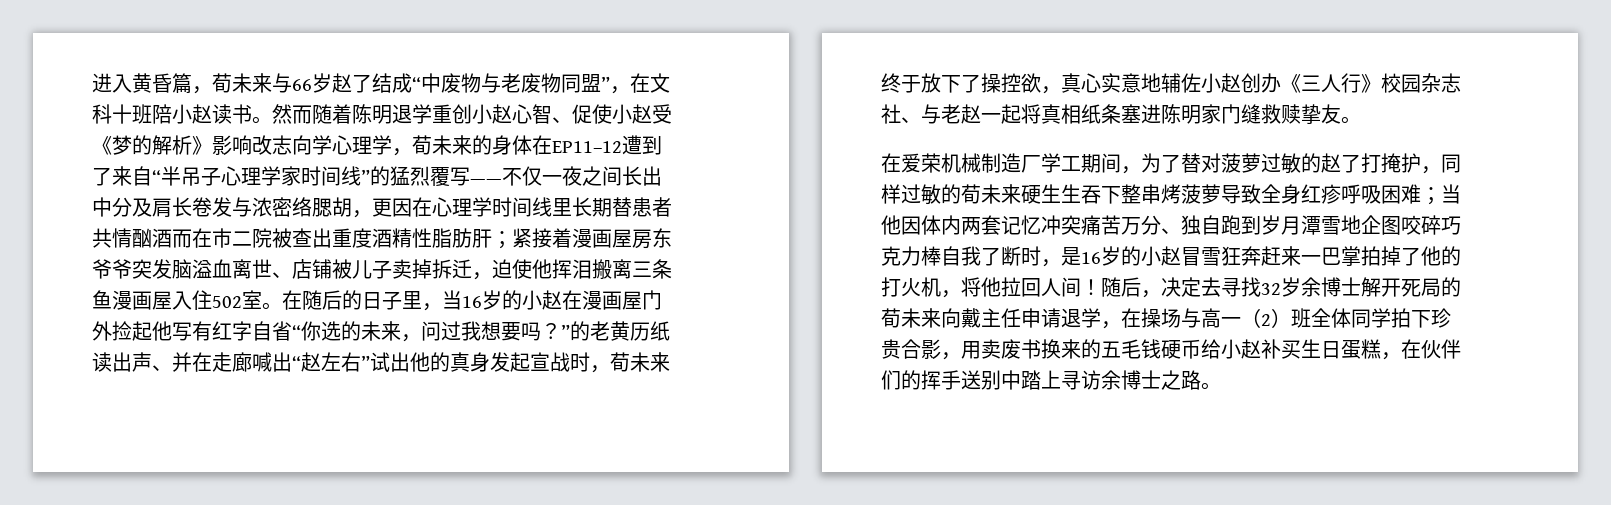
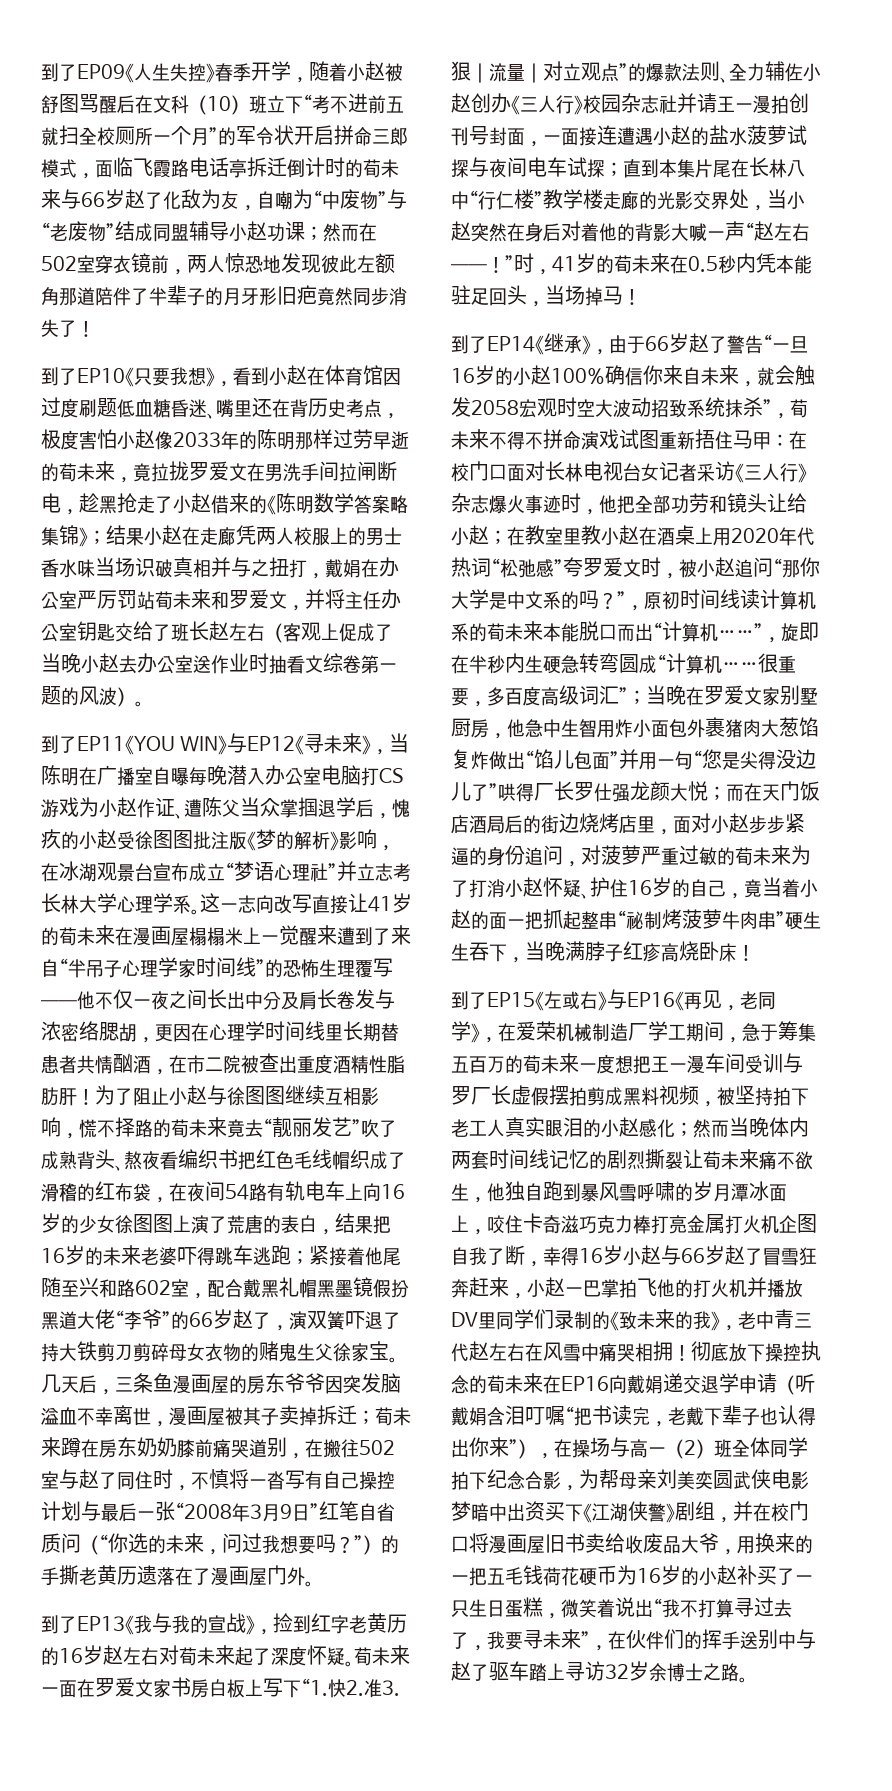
- 进入黄昏篇，荀未来与66岁赵了结成“中废物与老废物同盟”，在文科十班陪小赵读书。然而随着陈明退学重创小赵心智、促使小赵受《梦的解析》影响改志向学心理学，荀未来的身体在EP11–12遭到了来自“半吊子心理学家时间线”的猛烈覆写——不仅一夜之间长出中分及肩长卷发与浓密络腮胡，更因在心理学时间线里长期替患者共情酗酒而在市二院被查出重度酒精性脂肪肝；紧接着漫画屋房东爷爷突发脑溢血离世、店铺被儿子卖掉拆迁，迫使他挥泪搬离三条鱼漫画屋入住502室。在随后的日子里，当16岁的小赵在漫画屋门外捡起他写有红字自省“你选的未来，问过我想要吗？”的老黄历纸读出声、并在走廊喊出“赵左右”试出他的真身发起宣战时，荀未来终于放下了操控欲，真心实意地辅佐小赵创办《三人行》校园杂志社、与老赵一起将真相纸条塞进陈明家门缝救赎挚友。
- 在爱荣机械制造厂学工期间，为了替对菠萝过敏的赵了打掩护，同样过敏的荀未来硬生生吞下整串烤菠萝导致全身红疹呼吸困难；当他因体内两套记忆冲突痛苦万分、独自跑到岁月潭雪地企图咬碎巧克力棒自我了断时，是16岁的小赵冒雪狂奔赶来一巴掌拍掉了他的打火机，将他拉回人间！随后，决定去寻找32岁余博士解开死局的荀未来向戴主任申请退学，在操场与高一（2）班全体同学拍下珍贵合影，用卖废书换来的五毛钱硬币给小赵补买生日蛋糕，在伙伴们的挥手送别中踏上寻访余博士之路。
+ 到了EP09《人生失控》春季开学，随着小赵被舒图骂醒后在文科（10）班立下“考不进前五就扫全校厕所一个月”的军令状开启拼命三郎模式，面临飞霞路电话亭拆迁倒计时的荀未来与66岁赵了化敌为友，自嘲为“中废物”与“老废物”结成同盟辅导小赵功课；然而在502室穿衣镜前，两人惊恐地发现彼此左额角那道陪伴了半辈子的月牙形旧疤竟然同步消失了！
+ 到了EP10《只要我想》，看到小赵在体育馆因过度刷题低血糖昏迷、嘴里还在背历史考点，极度害怕小赵像2033年的陈明那样过劳早逝的荀未来，竟拉拢罗爱文在男洗手间拉闸断电，趁黑抢走了小赵借来的《陈明数学答案略集锦》；结果小赵在走廊凭两人校服上的男士香水味当场识破真相并与之扭打，戴娟在办公室严厉罚站荀未来和罗爱文，并将主任办公室钥匙交给了班长赵左右（客观上促成了当晚小赵去办公室送作业时抽看文综卷第一题的风波）。
+ 到了EP11《YOU WIN》与EP12《寻未来》，当陈明在广播室自曝每晚潜入办公室电脑打CS游戏为小赵作证、遭陈父当众掌掴退学后，愧疚的小赵受徐图图批注版《梦的解析》影响，在冰湖观景台宣布成立“梦语心理社”并立志考长林大学心理学系。这一志向改写直接让41岁的荀未来在漫画屋榻榻米上一觉醒来遭到了来自“半吊子心理学家时间线”的恐怖生理覆写——他不仅一夜之间长出中分及肩长卷发与浓密络腮胡，更因在心理学时间线里长期替患者共情酗酒，在市二院被查出重度酒精性脂肪肝！为了阻止小赵与徐图图继续互相影响，慌不择路的荀未来竟去“靓丽发艺”吹了成熟背头、熬夜看编织书把红色毛线帽织成了滑稽的红布袋，在夜间54路有轨电车上向16岁的少女徐图图上演了荒唐的表白，结果把16岁的未来老婆吓得跳车逃跑；紧接着他尾随至兴和路602室，配合戴黑礼帽黑墨镜假扮黑道大佬“李爷”的66岁赵了，演双簧吓退了持大铁剪刀剪碎母女衣物的赌鬼生父徐家宝。几天后，三条鱼漫画屋的房东爷爷因突发脑溢血不幸离世，漫画屋被其子卖掉拆迁；荀未来蹲在房东奶奶膝前痛哭道别，在搬往502室与赵了同住时，不慎将一沓写有自己操控计划与最后一张“2008年3月9日”红笔自省质问（“你选的未来，问过我想要吗？”）的手撕老黄历遗落在了漫画屋门外。
+ 到了EP13《我与我的宣战》，捡到红字老黄历的16岁赵左右对荀未来起了深度怀疑。荀未来一面在罗爱文家书房白板上写下“1.快2.准3.狠｜流量｜对立观点”的爆款法则、全力辅佐小赵创办《三人行》校园杂志社并请王一漫拍创刊号封面，一面接连遭遇小赵的盐水菠萝试探与夜间电车试探；直到本集片尾在长林八中“行仁楼”教学楼走廊的光影交界处，当小赵突然在身后对着他的背影大喊一声“赵左右——！”时，41岁的荀未来在0.5秒内凭本能驻足回头，当场掉马！
+ 到了EP14《继承》，由于66岁赵了警告“一旦16岁的小赵100%确信你来自未来，就会触发2058宏观时空大波动招致系统抹杀”，荀未来不得不拼命演戏试图重新捂住马甲：在校门口面对长林电视台女记者采访《三人行》杂志爆火事迹时，他把全部功劳和镜头让给小赵；在教室里教小赵在酒桌上用2020年代热词“松弛感”夸罗爱文时，被小赵追问“那你大学是中文系的吗？”，原初时间线读计算机系的荀未来本能脱口而出“计算机……”，旋即在半秒内生硬急转弯圆成“计算机……很重要，多百度高级词汇”；当晚在罗爱文家别墅厨房，他急中生智用炸小面包外裹猪肉大葱馅复炸做出“馅儿包面”并用一句“您是尖得没边儿了”哄得厂长罗仕强龙颜大悦；而在天门饭店酒局后的街边烧烤店里，面对小赵步步紧逼的身份追问，对菠萝严重过敏的荀未来为了打消小赵怀疑、护住16岁的自己，竟当着小赵的面一把抓起整串“秘制烤菠萝牛肉串”硬生生吞下，当晚满脖子红疹高烧卧床！
+ 到了EP15《左或右》与EP16《再见，老同学》，在爱荣机械制造厂学工期间，急于筹集五百万的荀未来一度想把王一漫车间受训与罗厂长虚假摆拍剪成黑料视频，被坚持拍下老工人真实眼泪的小赵感化；然而当晚体内两套时间线记忆的剧烈撕裂让荀未来痛不欲生，他独自跑到暴风雪呼啸的岁月潭冰面上，咬住卡奇滋巧克力棒打亮金属打火机企图自我了断，幸得16岁小赵与66岁赵了冒雪狂奔赶来，小赵一巴掌拍飞他的打火机并播放DV里同学们录制的《致未来的我》，老中青三代赵左右在风雪中痛哭相拥！彻底放下操控执念的荀未来在EP16向戴娟递交退学申请（听戴娟含泪叮嘱“把书读完，老戴下辈子也认得出你来”），在操场与高一（2）班全体同学拍下纪念合影，为帮母亲刘美奕圆武侠电影梦暗中出资买下《江湖侠警》剧组，并在校门口将漫画屋旧书卖给收废品大爷，用换来的一把五毛钱荷花硬币为16岁的小赵补买了一只生日蛋糕，微笑着说出“我不打算寻过去了，我要寻未来”，在伙伴们的挥手送别中与赵了驱车踏上寻访32岁余博士之路。

